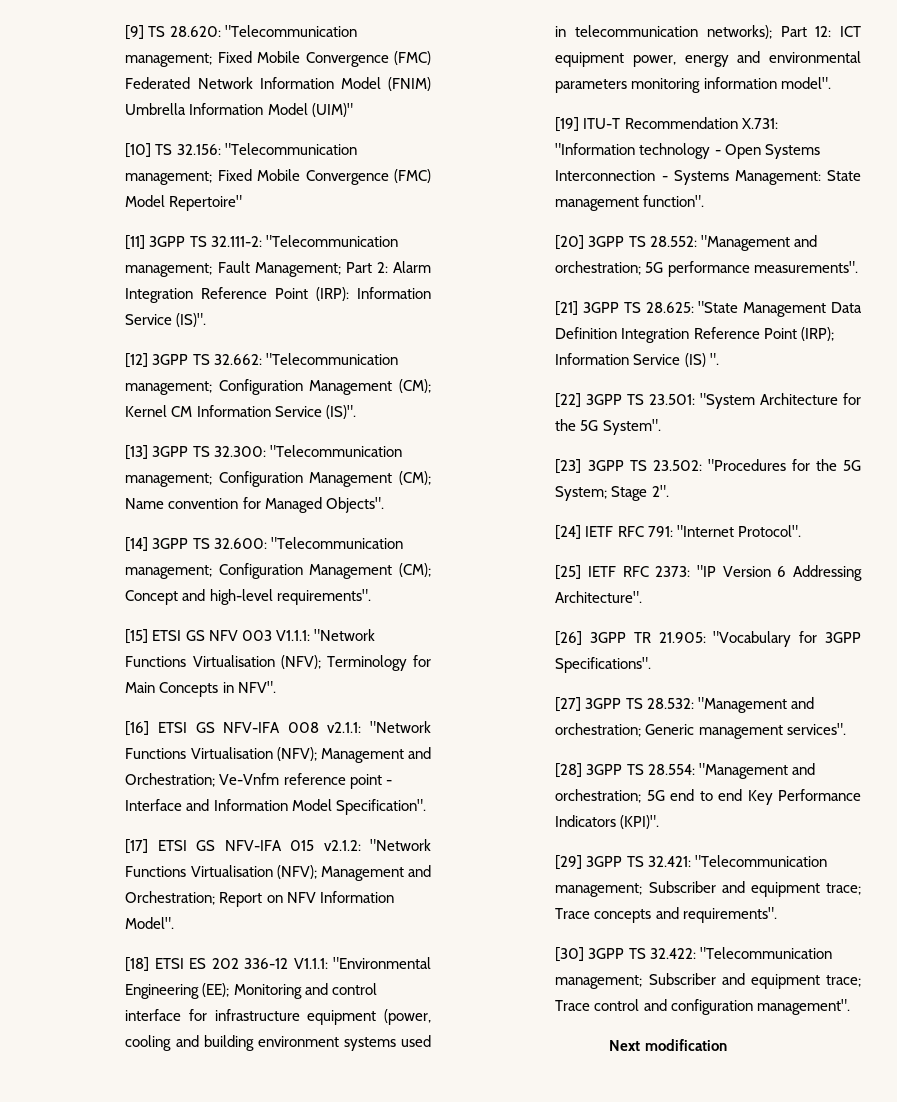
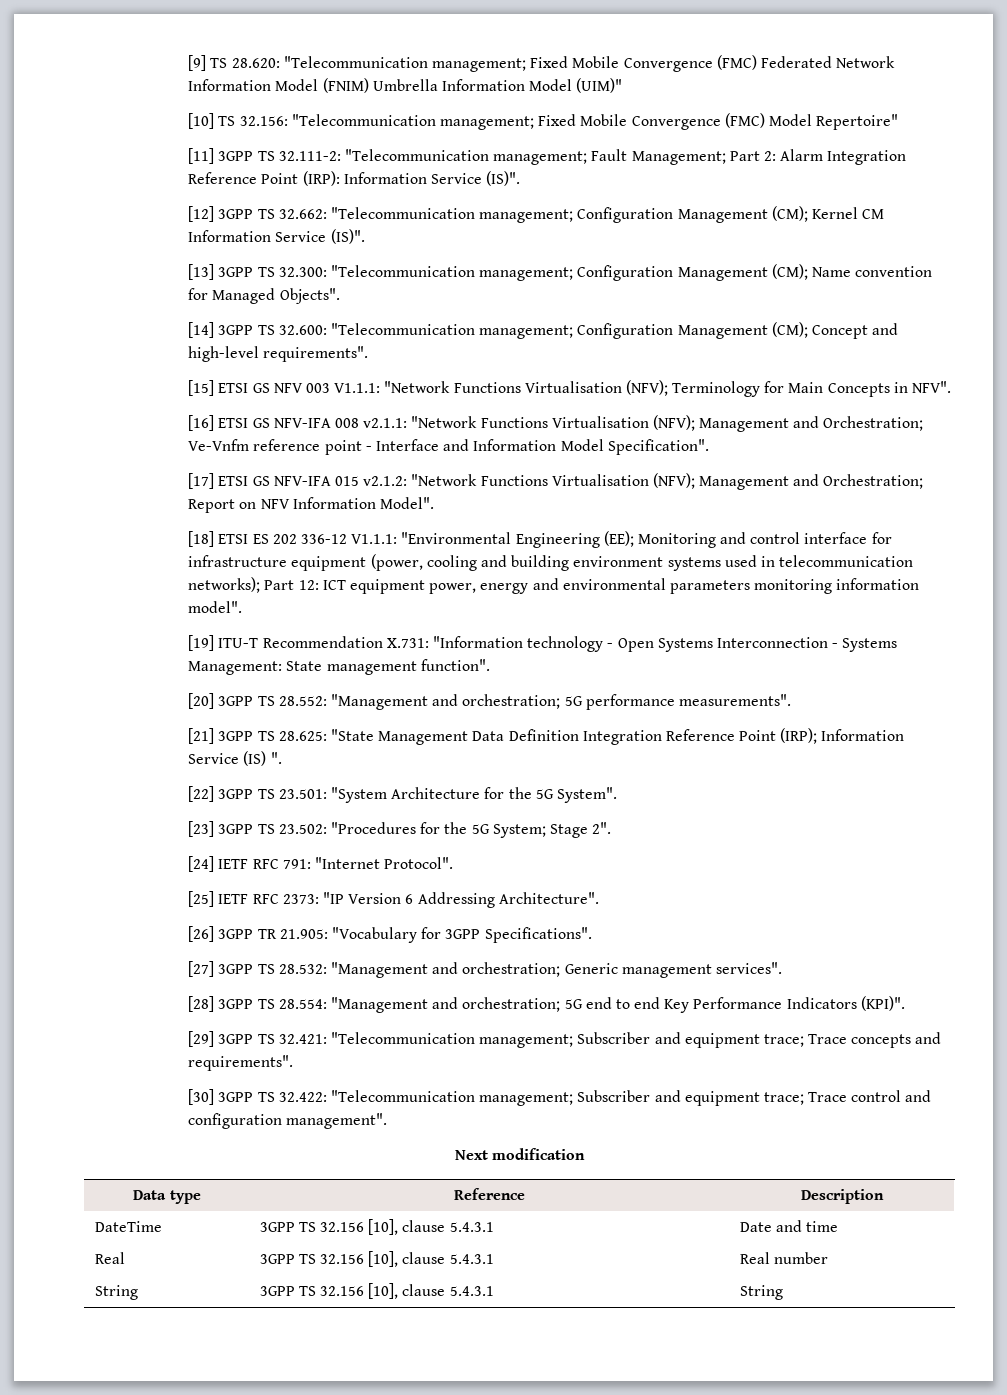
+ Data type | Reference | Description
+ DateTime | 3GPP TS 32.156 [10], clause 5.4.3.1 | Date and time
+ Real | 3GPP TS 32.156 [10], clause 5.4.3.1 | Real number
+ String | 3GPP TS 32.156 [10], clause 5.4.3.1 | String

